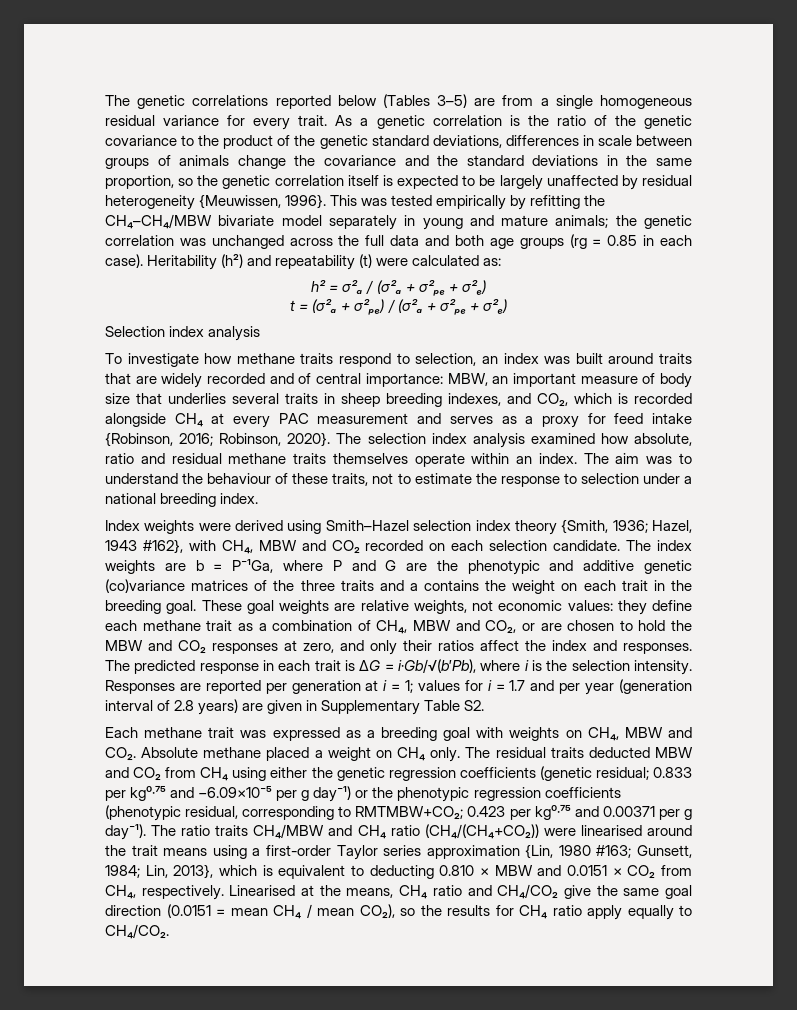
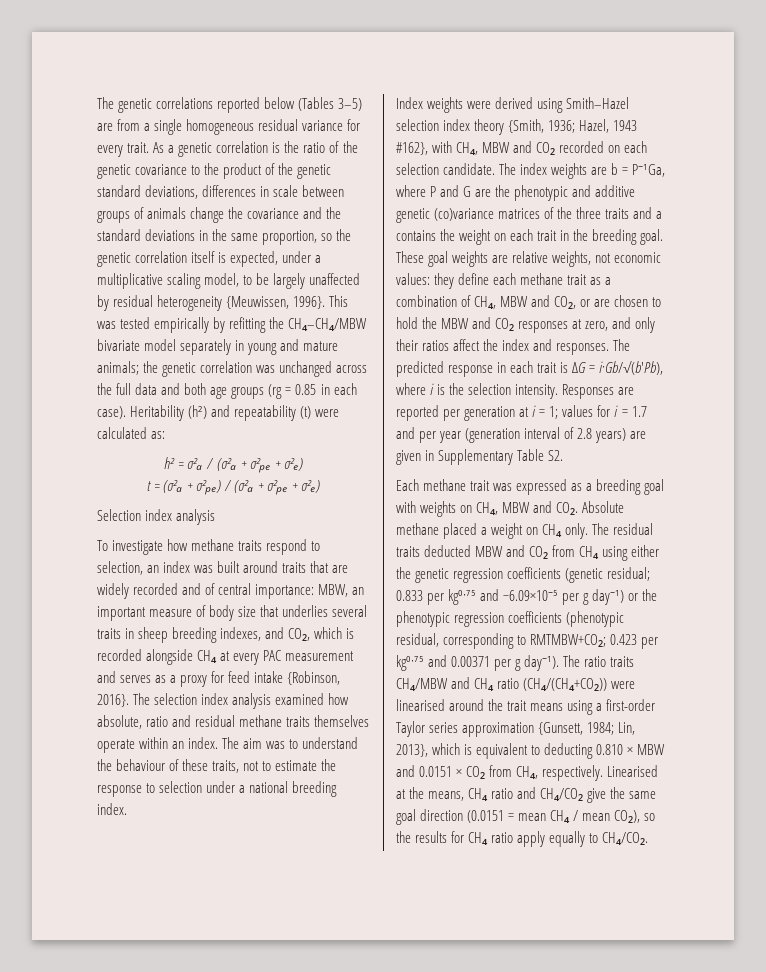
- As a genetic correlation is the ratio of the genetic covariance to the product of the genetic standard deviations, differences in scale between groups of animals change the covariance and the standard deviations in the same proportion, so the genetic correlation itself is expected to be largely unaffected by residual heterogeneity {Meuwissen, 1996}.
+ As a genetic correlation is the ratio of the genetic covariance to the product of the genetic standard deviations, differences in scale between groups of animals change the covariance and the standard deviations in the same proportion, so the genetic correlation itself is expected, under a multiplicative scaling model, to be largely unaffected by residual heterogeneity {Meuwissen, 1996}.
- To investigate how methane traits respond to selection, an index was built around traits that are widely recorded and of central importance: MBW, an important measure of body size that underlies several traits in sheep breeding indexes, and CO₂, which is recorded alongside CH₄ at every PAC measurement and serves as a proxy for feed intake {Robinson, 2016; Robinson, 2020}.
+ To investigate how methane traits respond to selection, an index was built around traits that are widely recorded and of central importance: MBW, an important measure of body size that underlies several traits in sheep breeding indexes, and CO₂, which is recorded alongside CH₄ at every PAC measurement and serves as a proxy for feed intake {Robinson, 2016}.
- The ratio traits CH₄/MBW and CH₄ ratio (CH₄/(CH₄+CO₂)) were linearised around the trait means using a first-order Taylor series approximation {Lin, 1980 #163; Gunsett, 1984; Lin, 2013}, which is equivalent to deducting 0.810 × MBW and 0.0151 × CO₂ from CH₄, respectively.
+ The ratio traits CH₄/MBW and CH₄ ratio (CH₄/(CH₄+CO₂)) were linearised around the trait means using a first-order Taylor series approximation {Gunsett, 1984; Lin, 2013}, which is equivalent to deducting 0.810 × MBW and 0.0151 × CO₂ from CH₄, respectively.

